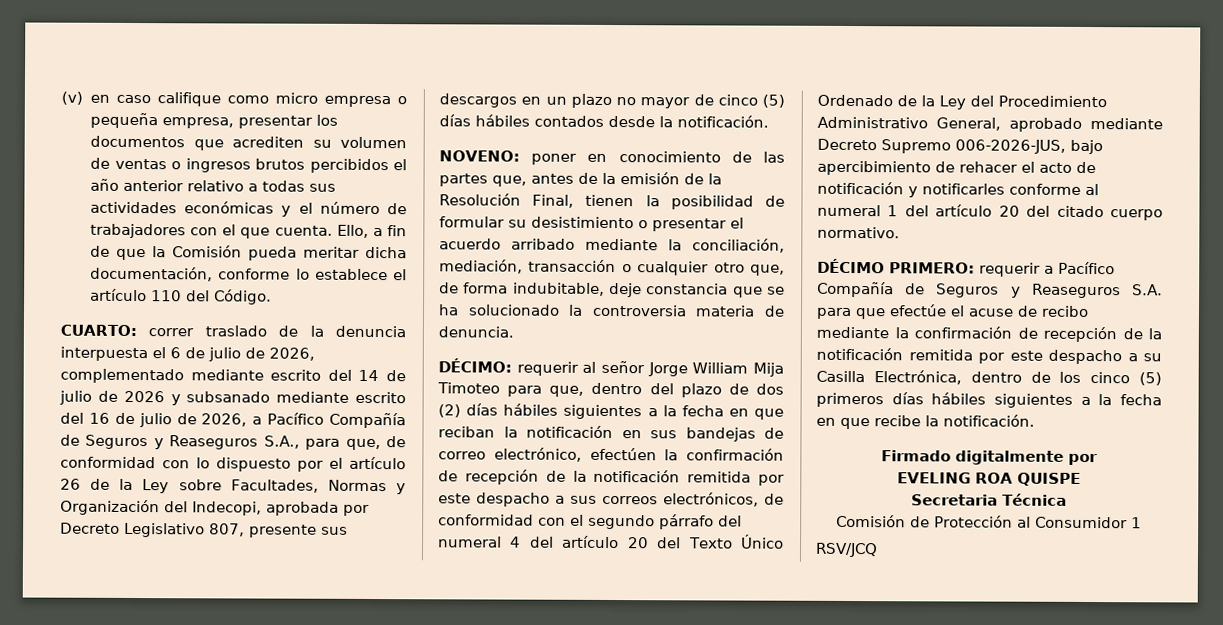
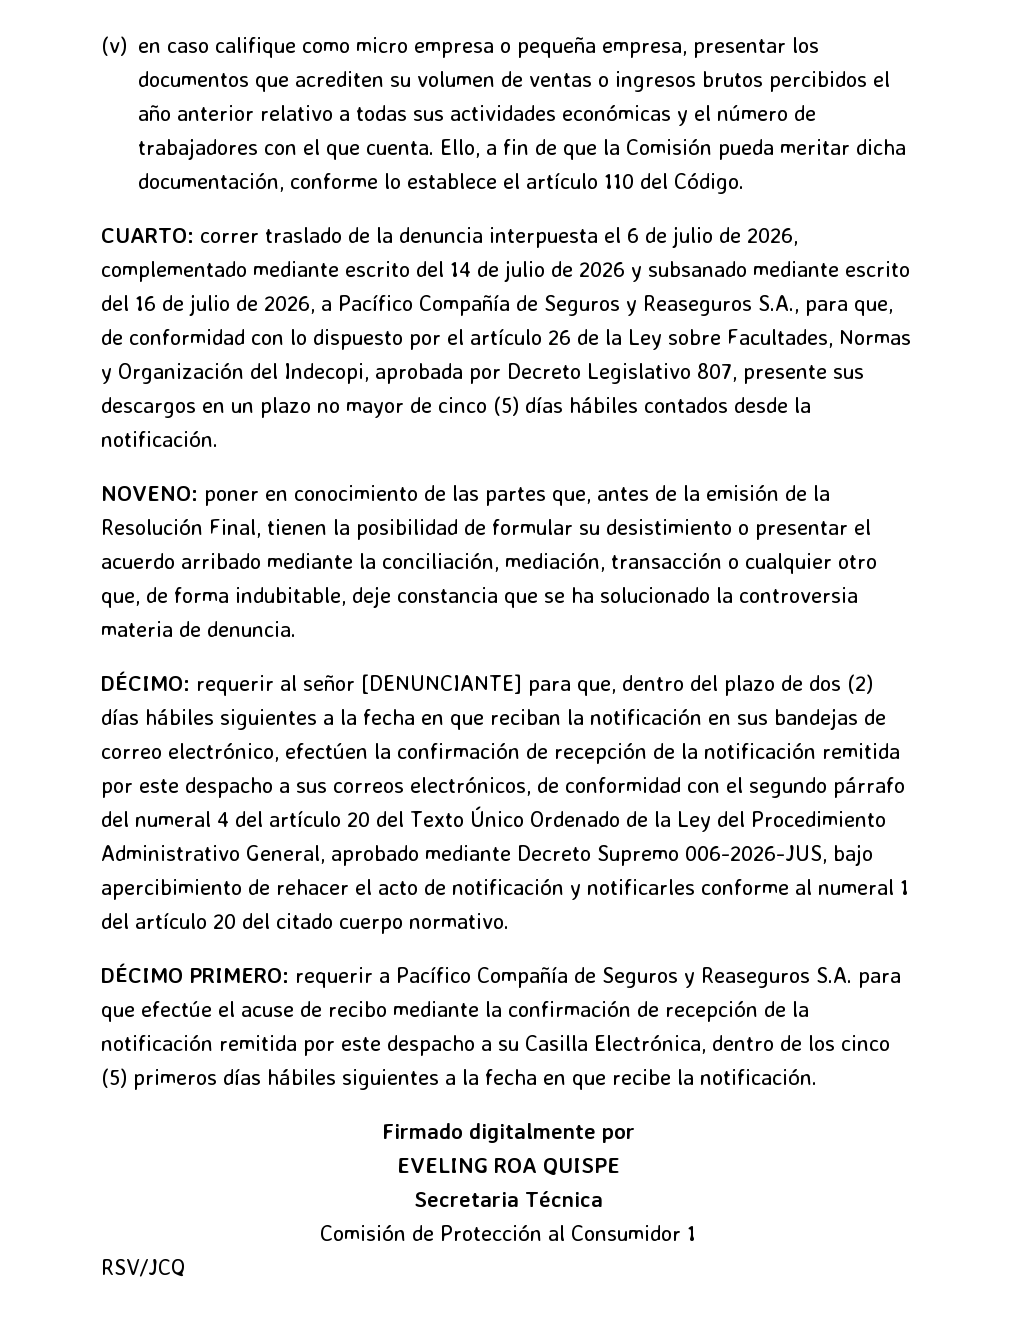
- requerir al señor Jorge William Mija Timoteo para que, dentro del plazo de dos (2) días hábiles siguientes a la fecha en que reciban la notificación en sus bandejas de correo electrónico, efectúen la confirmación de recepción de la notificación remitida por este despacho a sus correos electrónicos, de conformidad con el segundo párrafo del numeral 4 del artículo 20 del Texto Único Ordenado de la Ley del Procedimiento Administrativo General, aprobado mediante Decreto Supremo 006-2026-JUS, bajo apercibimiento de rehacer el acto de notificación y notificarles conforme al numeral 1 del artículo 20 del citado cuerpo normativo.
+ requerir al señor [DENUNCIANTE] para que, dentro del plazo de dos (2) días hábiles siguientes a la fecha en que reciban la notificación en sus bandejas de correo electrónico, efectúen la confirmación de recepción de la notificación remitida por este despacho a sus correos electrónicos, de conformidad con el segundo párrafo del numeral 4 del artículo 20 del Texto Único Ordenado de la Ley del Procedimiento Administrativo General, aprobado mediante Decreto Supremo 006-2026-JUS, bajo apercibimiento de rehacer el acto de notificación y notificarles conforme al numeral 1 del artículo 20 del citado cuerpo normativo.

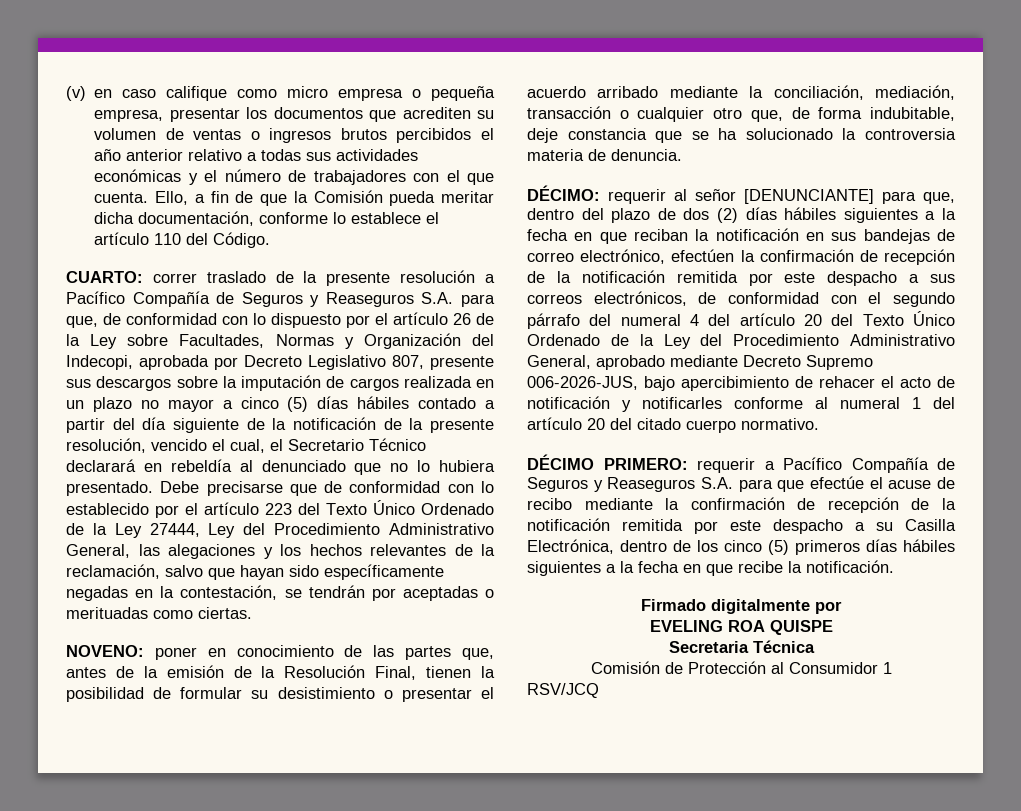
- CUARTO: correr traslado de la denuncia interpuesta el 6 de julio de 2026, complementado mediante escrito del 14 de julio de 2026 y subsanado mediante escrito del 16 de julio de 2026, a Pacífico Compañía de Seguros y Reaseguros S.A., para que, de conformidad con lo dispuesto por el artículo 26 de la Ley sobre Facultades, Normas y Organización del Indecopi, aprobada por Decreto Legislativo 807, presente sus descargos en un plazo no mayor de cinco (5) días hábiles contados desde la notificación.
+ CUARTO: correr traslado de la presente resolución a Pacífico Compañía de Seguros y Reaseguros S.A. para que, de conformidad con lo dispuesto por el artículo 26 de la Ley sobre Facultades, Normas y Organización del Indecopi, aprobada por Decreto Legislativo 807, presente sus descargos sobre la imputación de cargos realizada en un plazo no mayor a cinco (5) días hábiles contado a partir del día siguiente de la notificación de la presente resolución, vencido el cual, el Secretario Técnico declarará en rebeldía al denunciado que no lo hubiera presentado. Debe precisarse que de conformidad con lo establecido por el artículo 223 del Texto Único Ordenado de la Ley 27444, Ley del Procedimiento Administrativo General, las alegaciones y los hechos relevantes de la reclamación, salvo que hayan sido específicamente negadas en la contestación, se tendrán por aceptadas o merituadas como ciertas.

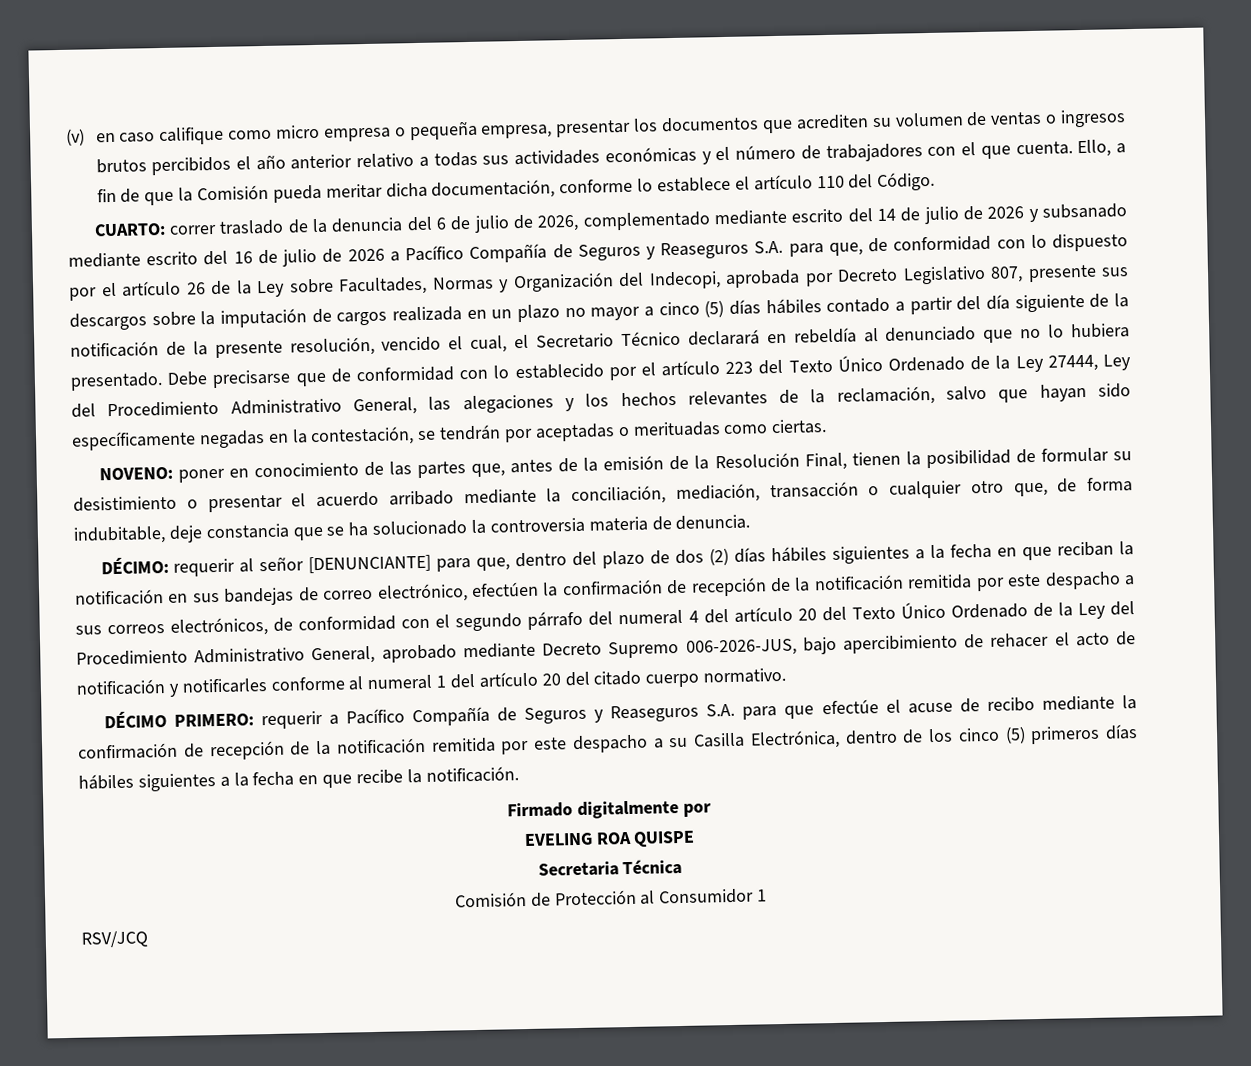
- correr traslado de la presente resolución a Pacífico Compañía de Seguros y Reaseguros S.A. para que, de conformidad con lo dispuesto por el artículo 26 de la Ley sobre Facultades, Normas y Organización del Indecopi, aprobada por Decreto Legislativo 807, presente sus descargos sobre la imputación de cargos realizada en un plazo no mayor a cinco (5) días hábiles contado a partir del día siguiente de la notificación de la presente resolución, vencido el cual, el Secretario Técnico declarará en rebeldía al denunciado que no lo hubiera presentado.
+ correr traslado de la denuncia del 6 de julio de 2026, complementado mediante escrito del 14 de julio de 2026 y subsanado mediante escrito del 16 de julio de 2026 a Pacífico Compañía de Seguros y Reaseguros S.A. para que, de conformidad con lo dispuesto por el artículo 26 de la Ley sobre Facultades, Normas y Organización del Indecopi, aprobada por Decreto Legislativo 807, presente sus descargos sobre la imputación de cargos realizada en un plazo no mayor a cinco (5) días hábiles contado a partir del día siguiente de la notificación de la presente resolución, vencido el cual, el Secretario Técnico declarará en rebeldía al denunciado que no lo hubiera presentado.

